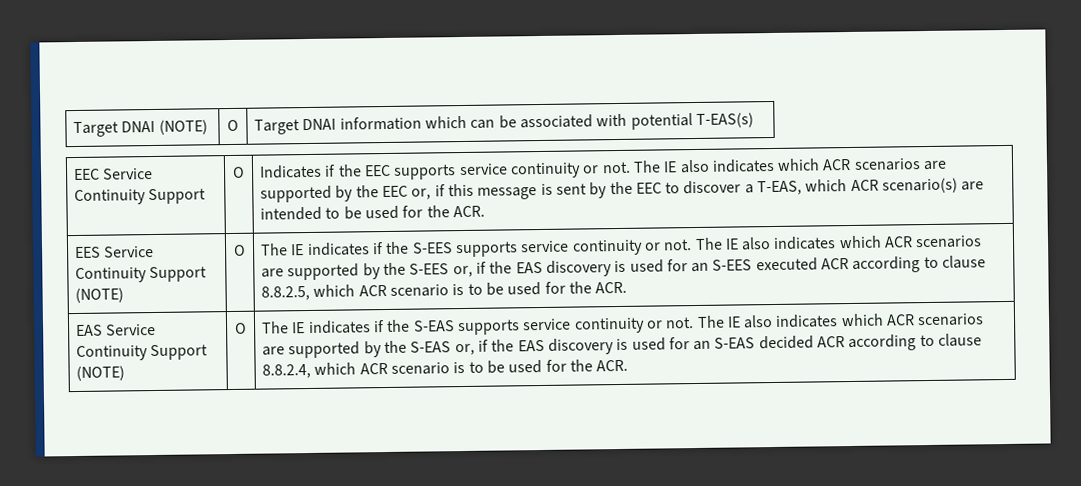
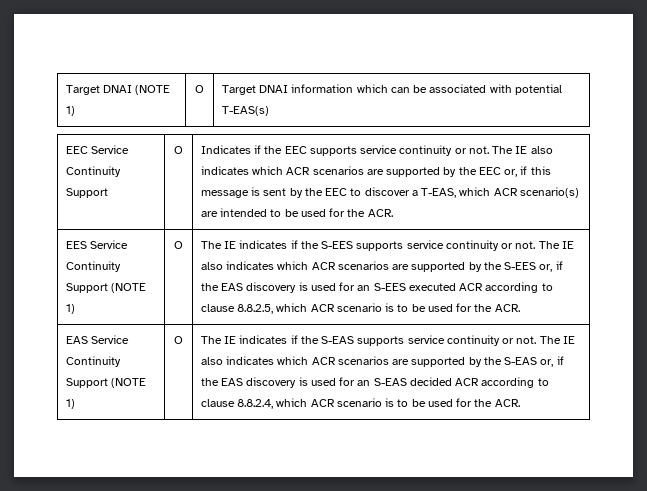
- Target DNAI (NOTE) | O | Target DNAI information which can be associated with potential T-EAS(s)
+ Target DNAI (NOTE 1) | O | Target DNAI information which can be associated with potential T-EAS(s)
- EES Service Continuity Support (NOTE)
+ EES Service Continuity Support (NOTE 1)
- EAS Service Continuity Support (NOTE)
+ EAS Service Continuity Support (NOTE 1)

